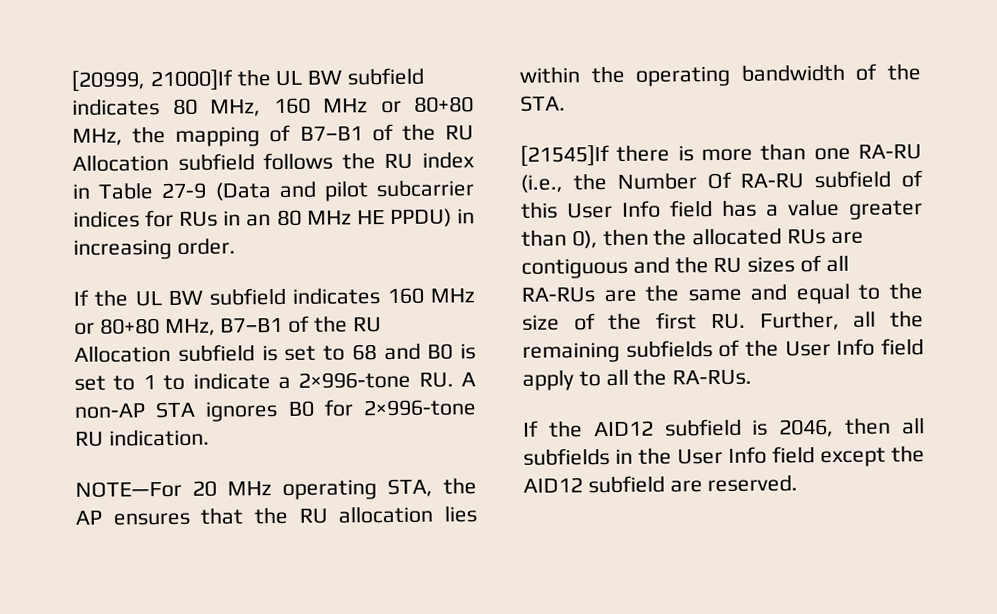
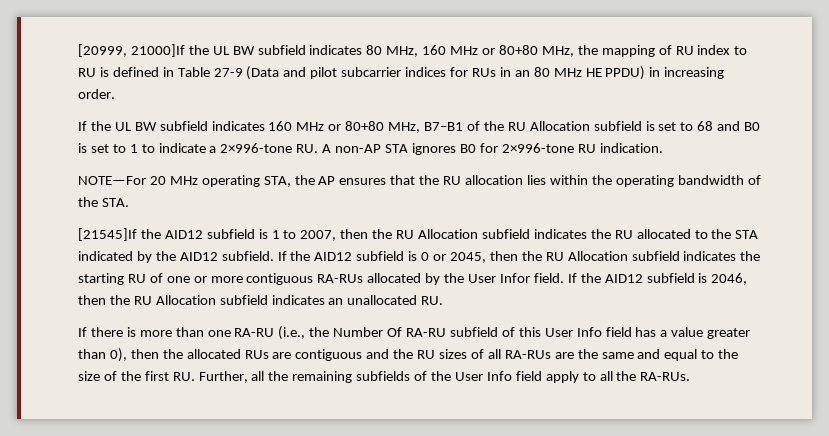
- [20999, 21000]If the UL BW subfield indicates 80 MHz, 160 MHz or 80+80 MHz, the mapping of B7–B1 of the RU Allocation subfield follows the RU index in Table 27-9 (Data and pilot subcarrier indices for RUs in an 80 MHz HE PPDU) in increasing order.
+ [20999, 21000]If the UL BW subfield indicates 80 MHz, 160 MHz or 80+80 MHz, the mapping of RU index to RU is defined in Table 27-9 (Data and pilot subcarrier indices for RUs in an 80 MHz HE PPDU) in increasing order.
- [21545]If there is more than one RA-RU (i.e., the Number Of RA-RU subfield of this User Info field has a value greater than 0), then the allocated RUs are contiguous and the RU sizes of all RA-RUs are the same and equal to the size of the first RU. Further, all the remaining subfields of the User Info field apply to all the RA-RUs.
+ [21545]If the AID12 subfield is 1 to 2007, then the RU Allocation subfield indicates the RU allocated to the STA indicated by the AID12 subfield. If the AID12 subfield is 0 or 2045, then the RU Allocation subfield indicates the starting RU of one or more contiguous RA-RUs allocated by the User Infor field. If the AID12 subfield is 2046, then the RU Allocation subfield indicates an unallocated RU.
+ If there is more than one RA-RU (i.e., the Number Of RA-RU subfield of this User Info field has a value greater than 0), then the allocated RUs are contiguous and the RU sizes of all RA-RUs are the same and equal to the size of the first RU. Further, all the remaining subfields of the User Info field apply to all the RA-RUs.
- If the AID12 subfield is 2046, then all subfields in the User Info field except the AID12 subfield are reserved.

